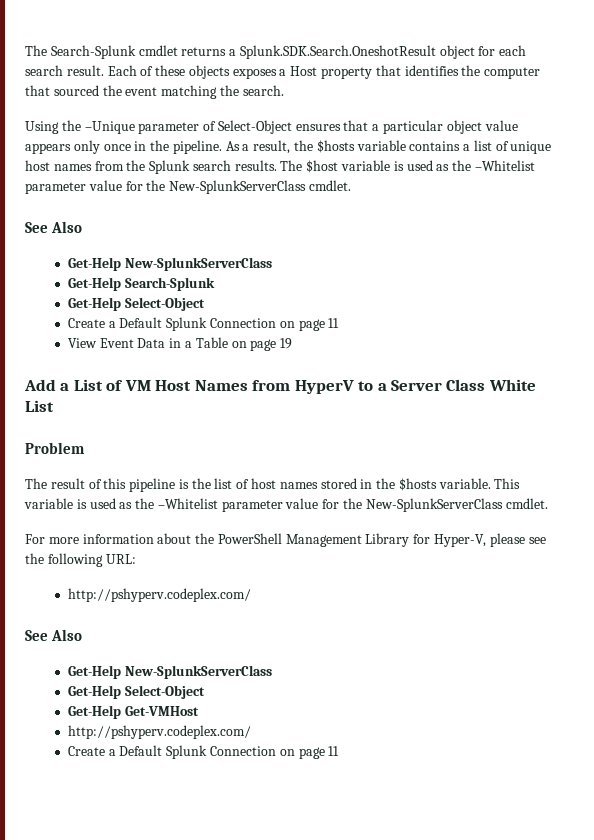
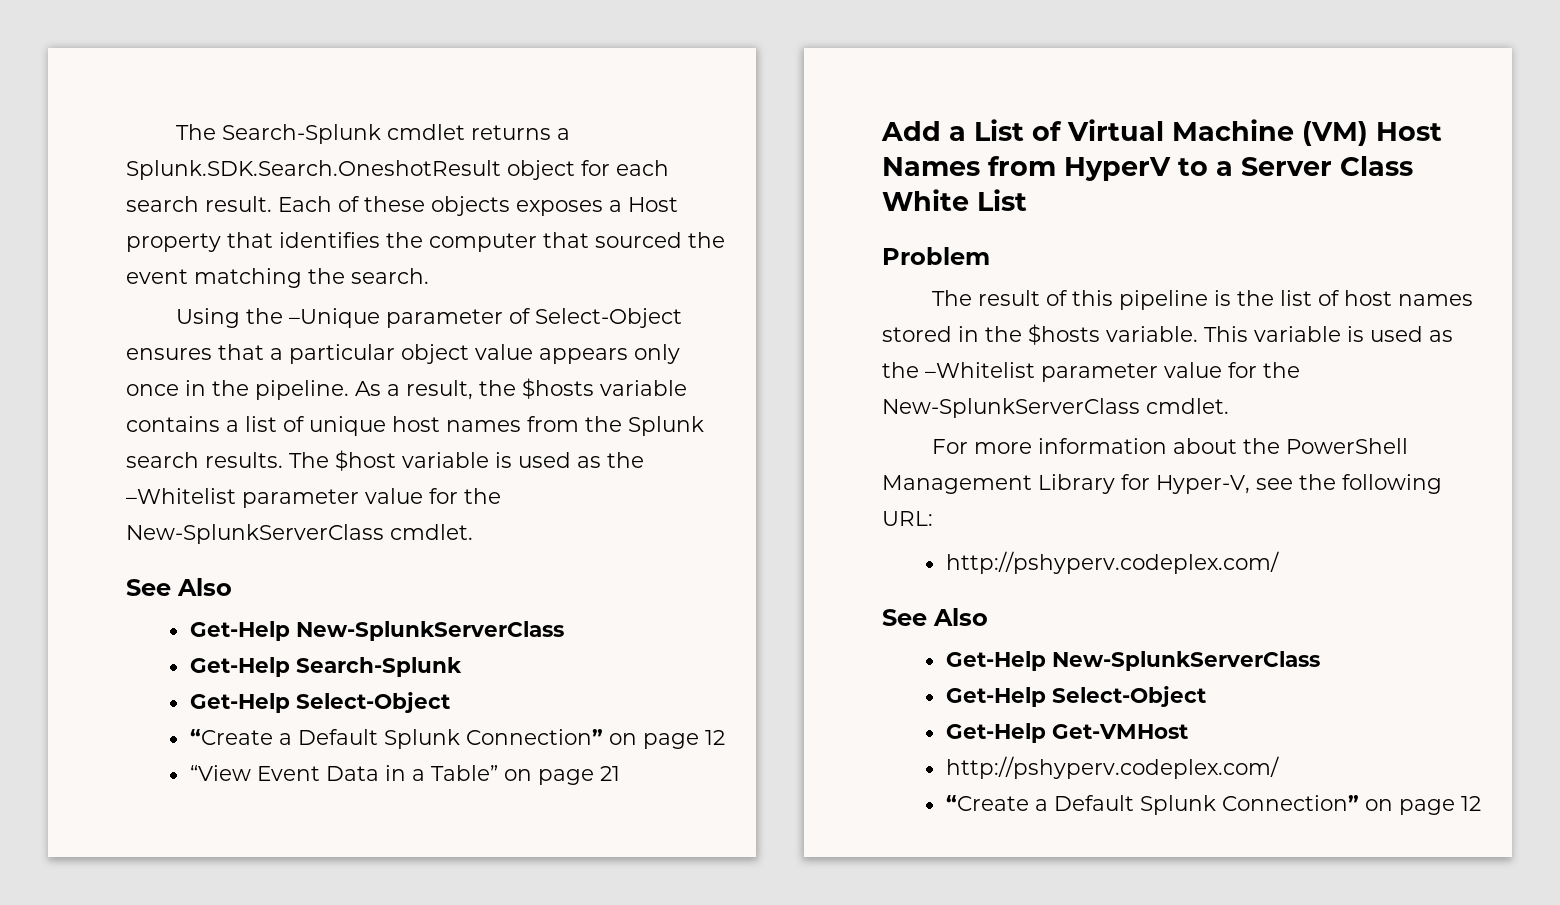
  Get-Help Search-Splunk
  Get-Help Select-Object
- Create a Default Splunk Connection on page 11
- View Event Data in a Table on page 19
+ “Create a Default Splunk Connection” on page 12
+ “View Event Data in a Table” on page 21
- Add a List of VM Host Names from HyperV to a Server Class White List
+ Add a List of Virtual Machine (VM) Host Names from HyperV to a Server Class White List
- For more information about the PowerShell Management Library for Hyper-V, please see the following URL:
+ For more information about the PowerShell Management Library for Hyper-V, see the following URL:
  Get-Help Get-VMHost
  http://pshyperv.codeplex.com/
- Create a Default Splunk Connection on page 11
+ “Create a Default Splunk Connection” on page 12

